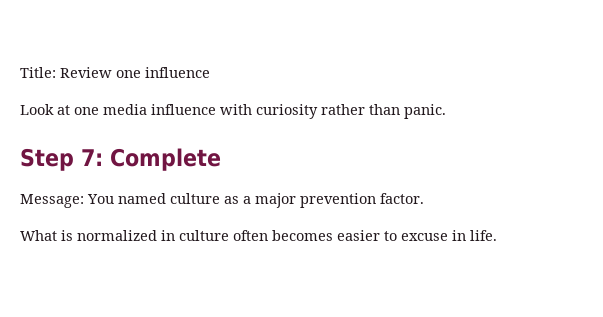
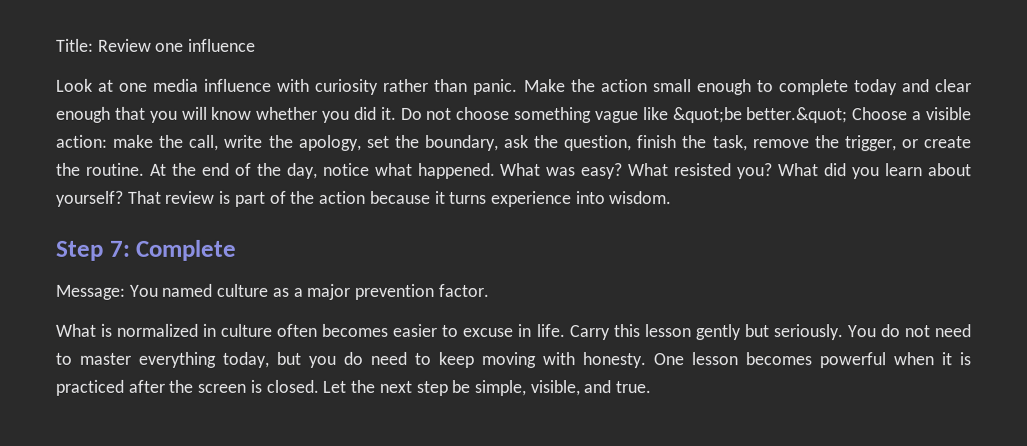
+ Make the action small enough to complete today and clear enough that you will know whether you did it. Do not choose something vague like &quot;be better.&quot; Choose a visible action: make the call, write the apology, set the boundary, ask the question, finish the task, remove the trigger, or create the routine. At the end of the day, notice what happened. What was easy? What resisted you? What did you learn about yourself? That review is part of the action because it turns experience into wisdom.
+ Carry this lesson gently but seriously. You do not need to master everything today, but you do need to keep moving with honesty. One lesson becomes powerful when it is practiced after the screen is closed. Let the next step be simple, visible, and true.

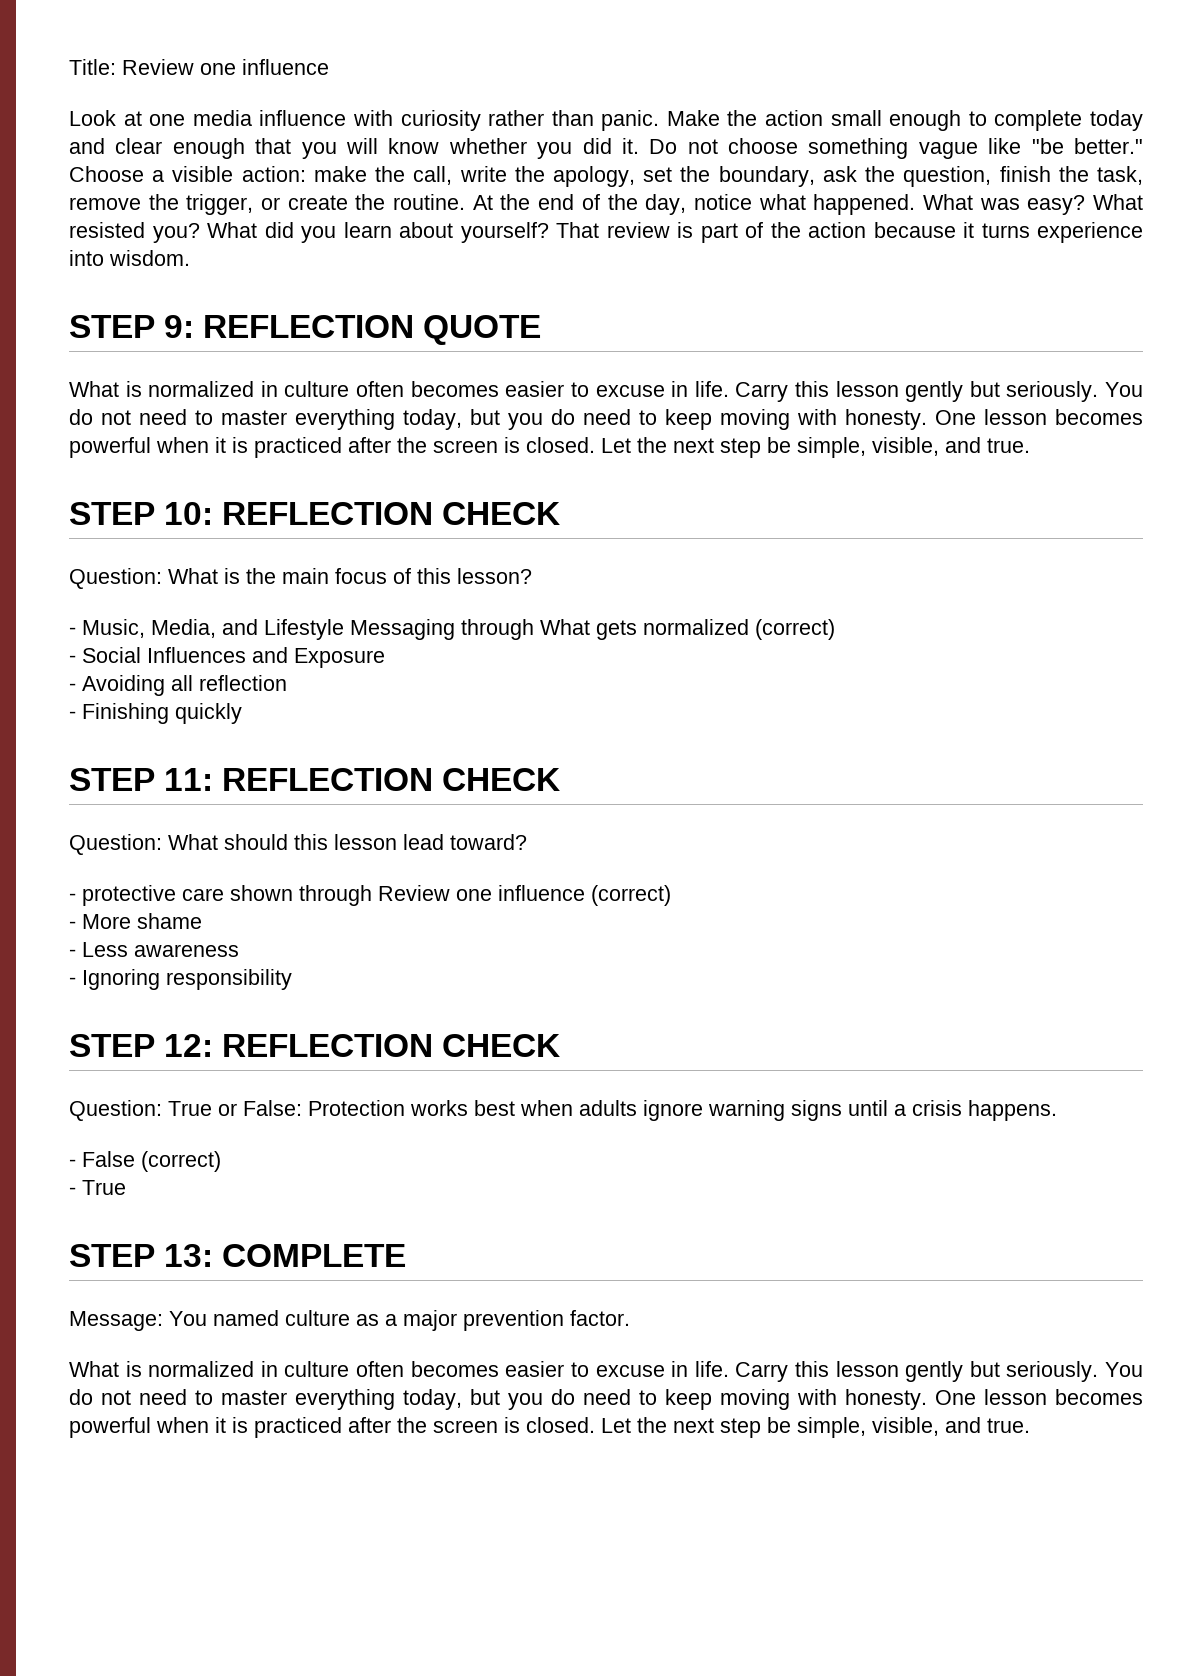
- Do not choose something vague like &quot;be better.&quot; Choose a visible action: make the call, write the apology, set the boundary, ask the question, finish the task, remove the trigger, or create the routine.
+ Do not choose something vague like "be better." Choose a visible action: make the call, write the apology, set the boundary, ask the question, finish the task, remove the trigger, or create the routine.
- Step 7: Complete
+ STEP 9: REFLECTION QUOTE
+ What is normalized in culture often becomes easier to excuse in life. Carry this lesson gently but seriously. You do not need to master everything today, but you do need to keep moving with honesty. One lesson becomes powerful when it is practiced after the screen is closed. Let the next step be simple, visible, and true.
+ STEP 10: REFLECTION CHECK
+ Question: What is the main focus of this lesson?
+ - Music, Media, and Lifestyle Messaging through What gets normalized (correct)
+ - Social Influences and Exposure
+ - Avoiding all reflection
+ - Finishing quickly
+ STEP 11: REFLECTION CHECK
+ Question: What should this lesson lead toward?
+ - protective care shown through Review one influence (correct)
+ - More shame
+ - Less awareness
+ - Ignoring responsibility
+ STEP 12: REFLECTION CHECK
+ Question: True or False: Protection works best when adults ignore warning signs until a crisis happens.
+ - False (correct)
+ - True
+ STEP 13: COMPLETE

